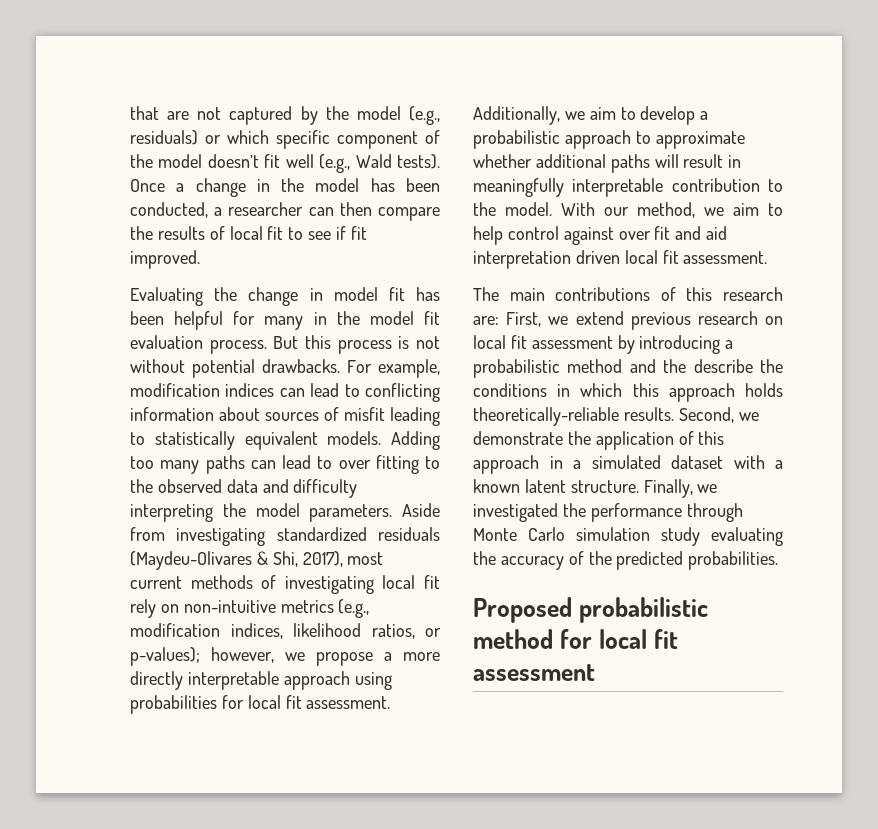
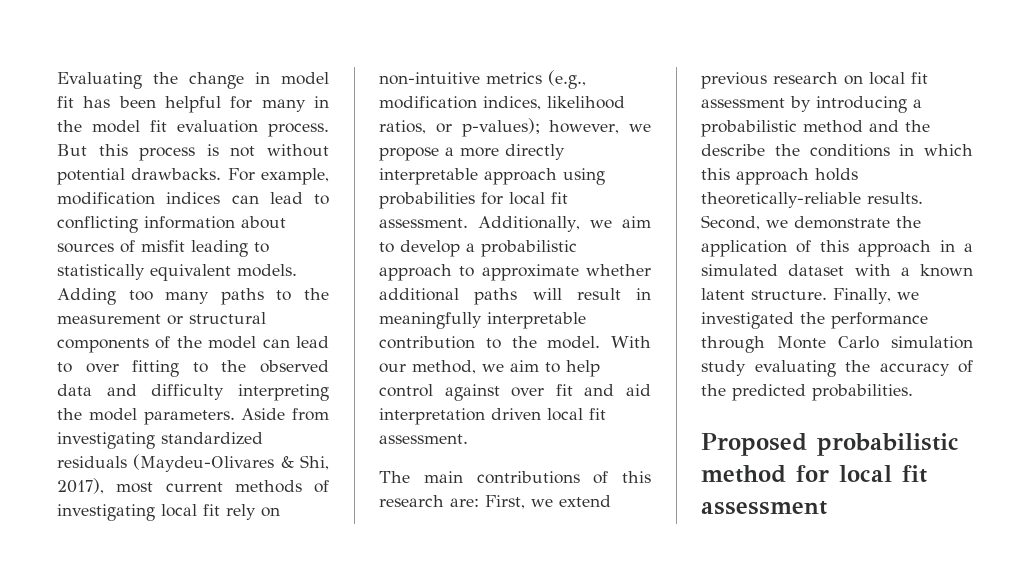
- that are not captured by the model (e.g., residuals) or which specific component of the model doesn’t fit well (e.g., Wald tests). Once a change in the model has been conducted, a researcher can then compare the results of local fit to see if fit improved.
- Adding too many paths can lead to over fitting to the observed data and difficulty interpreting the model parameters.
+ Adding too many paths to the measurement or structural components of the model can lead to over fitting to the observed data and difficulty interpreting the model parameters.

